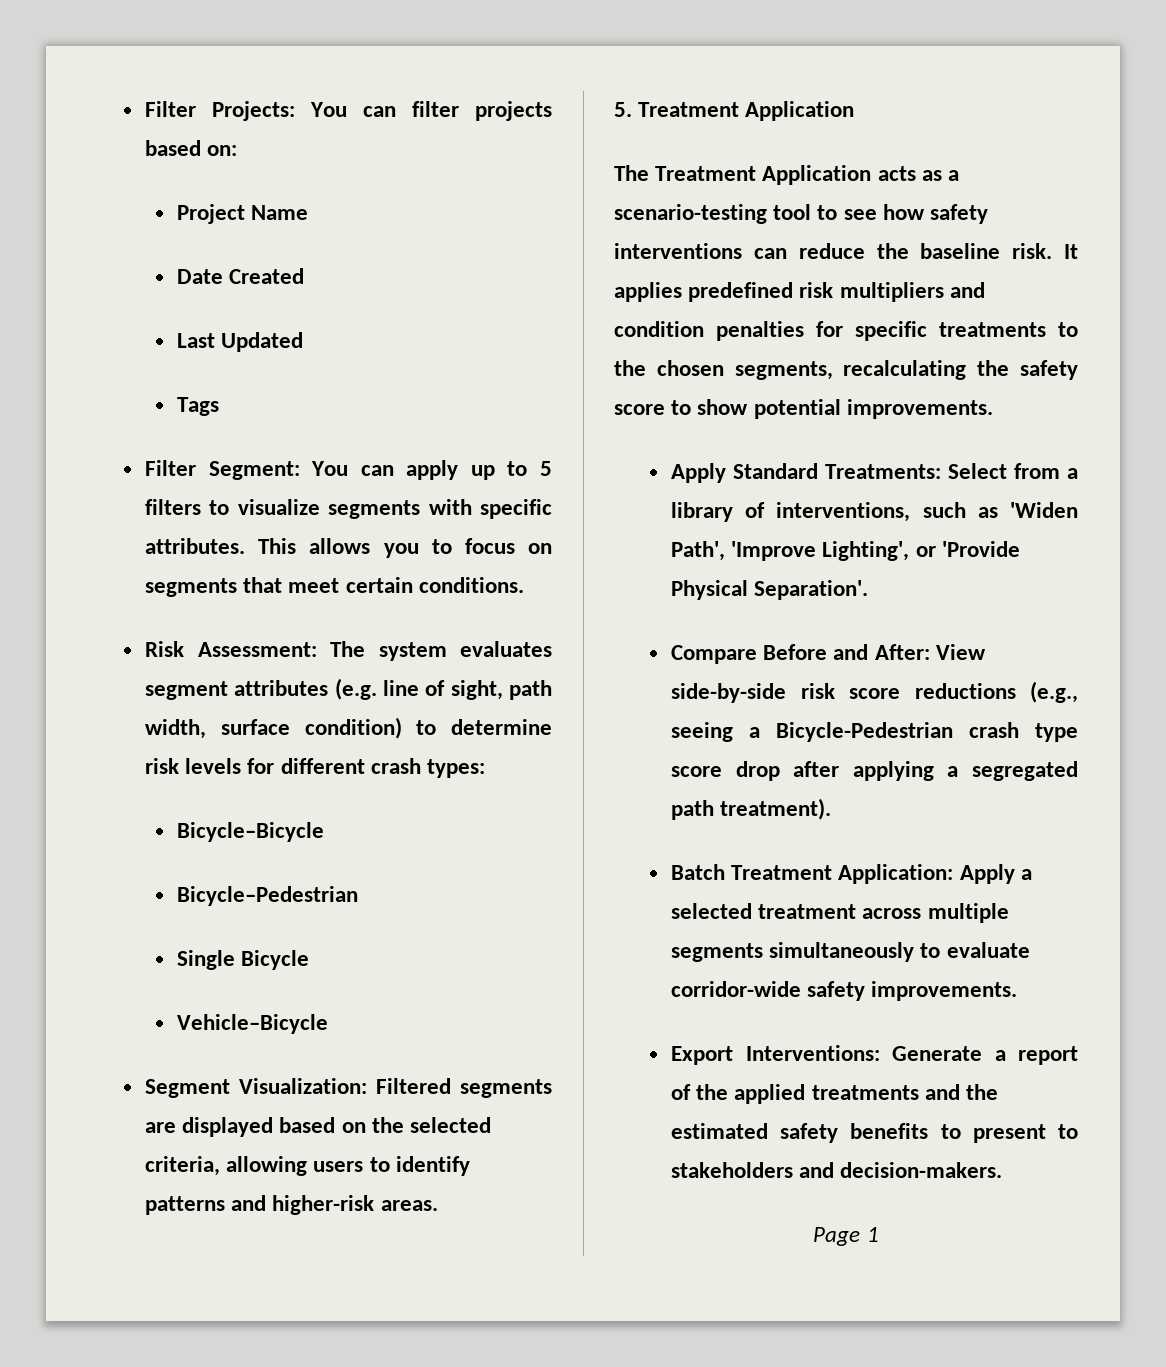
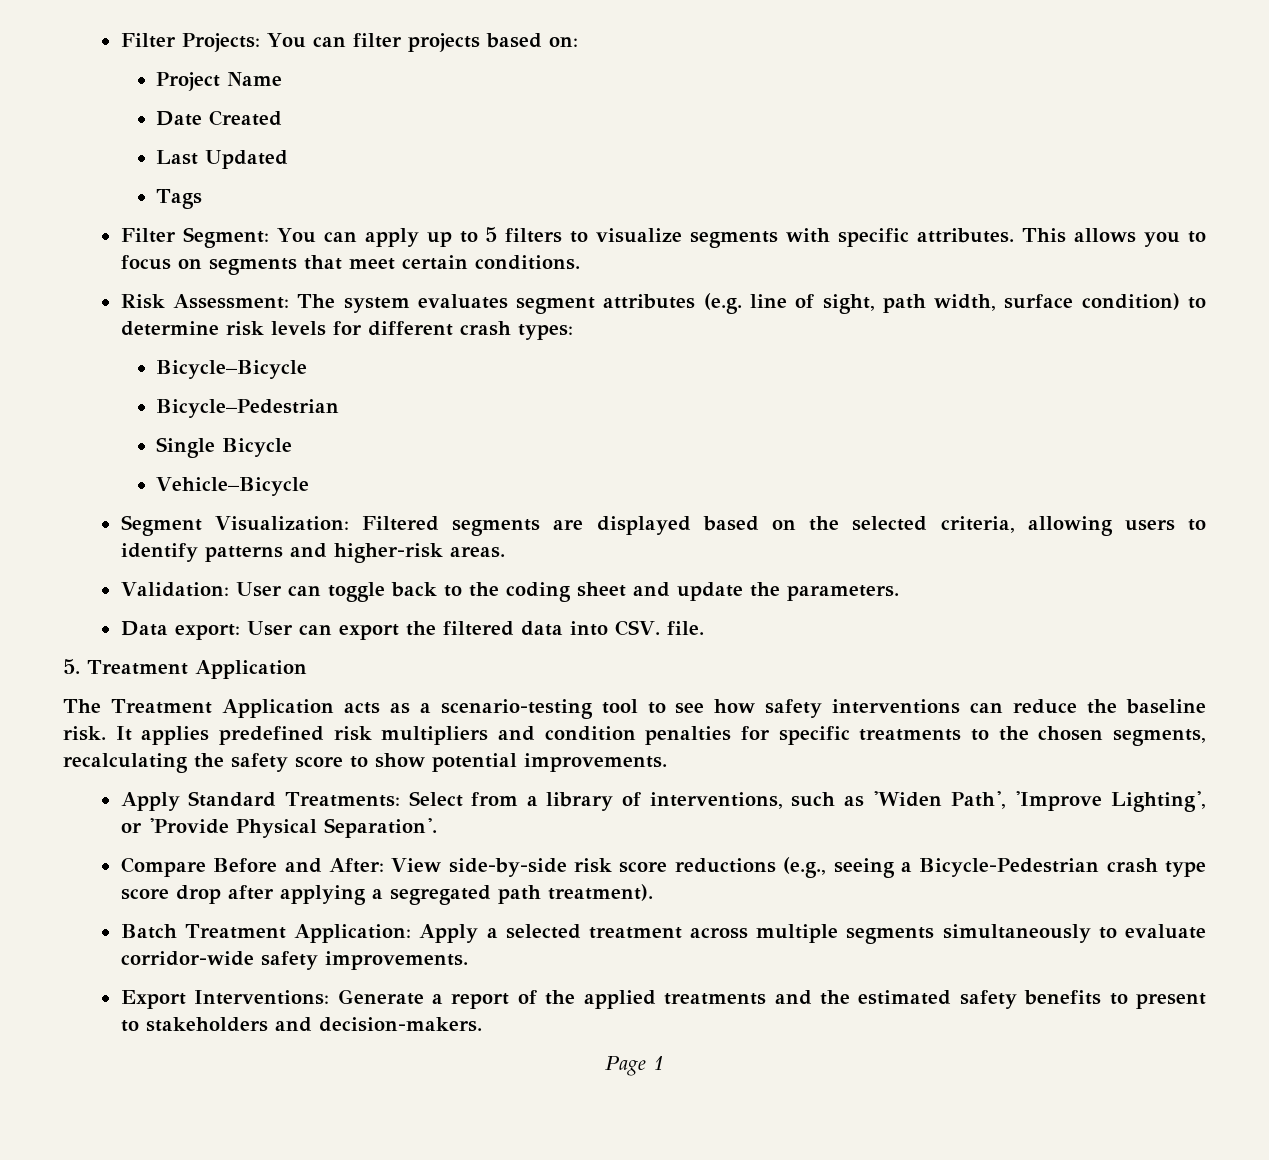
+ Validation: User can toggle back to the coding sheet and update the parameters.
+ Data export: User can export the filtered data into CSV. file.

